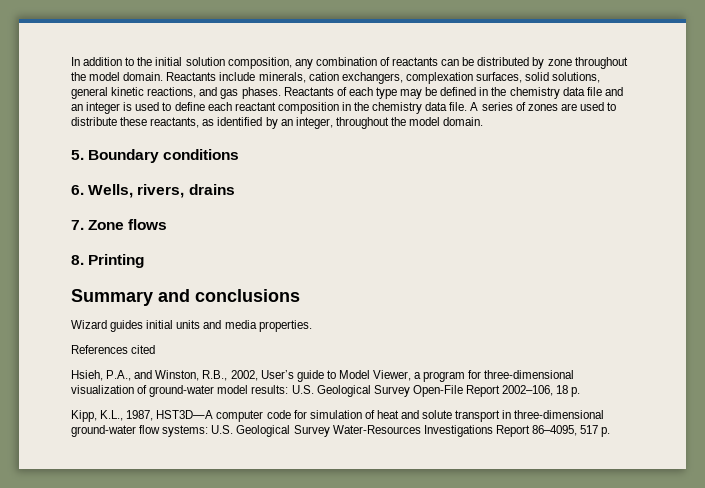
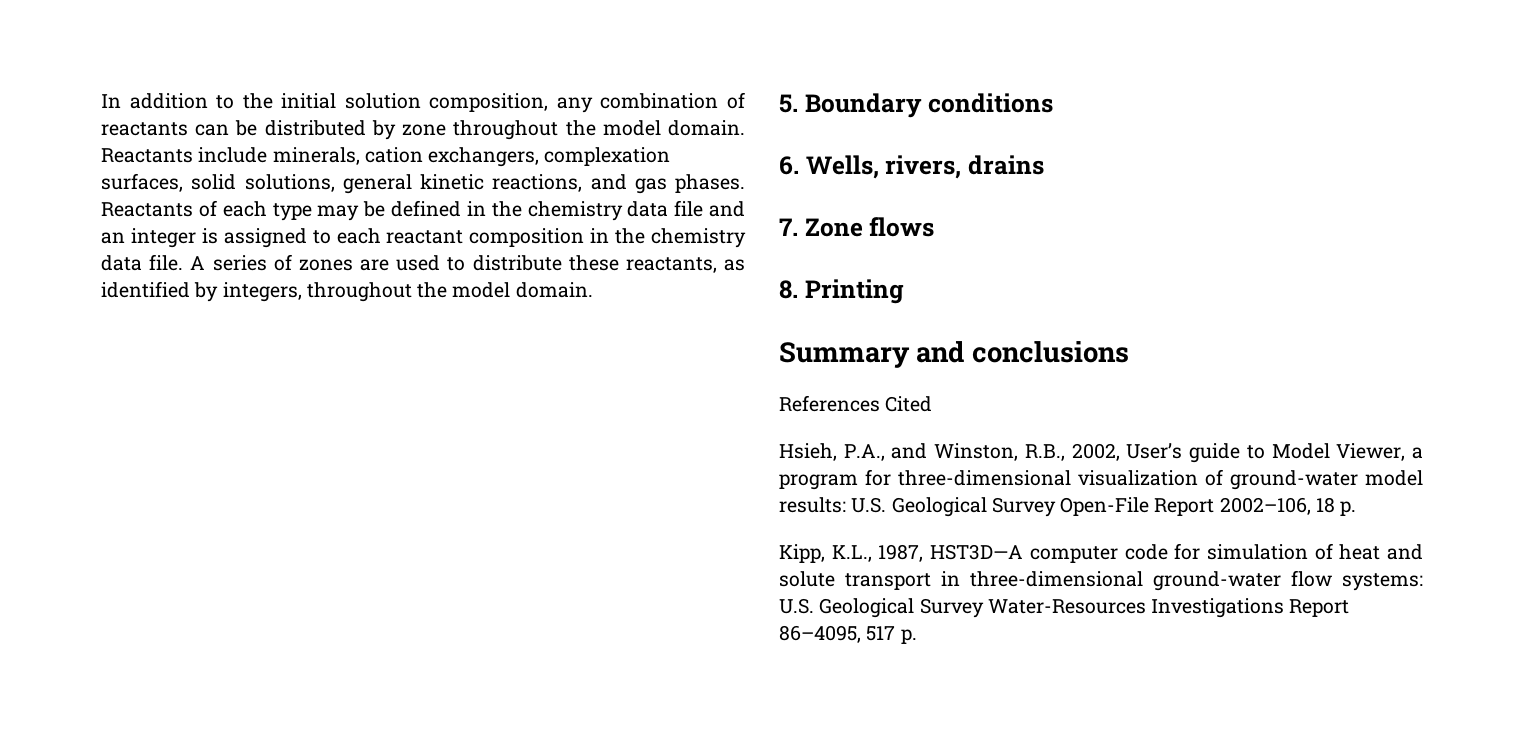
- Reactants of each type may be defined in the chemistry data file and an integer is used to define each reactant composition in the chemistry data file.
+ Reactants of each type may be defined in the chemistry data file and an integer is assigned to each reactant composition in the chemistry data file.
- A series of zones are used to distribute these reactants, as identified by an integer, throughout the model domain.
+ A series of zones are used to distribute these reactants, as identified by integers, throughout the model domain.
- Wizard guides initial units and media properties.
- References cited
+ References Cited

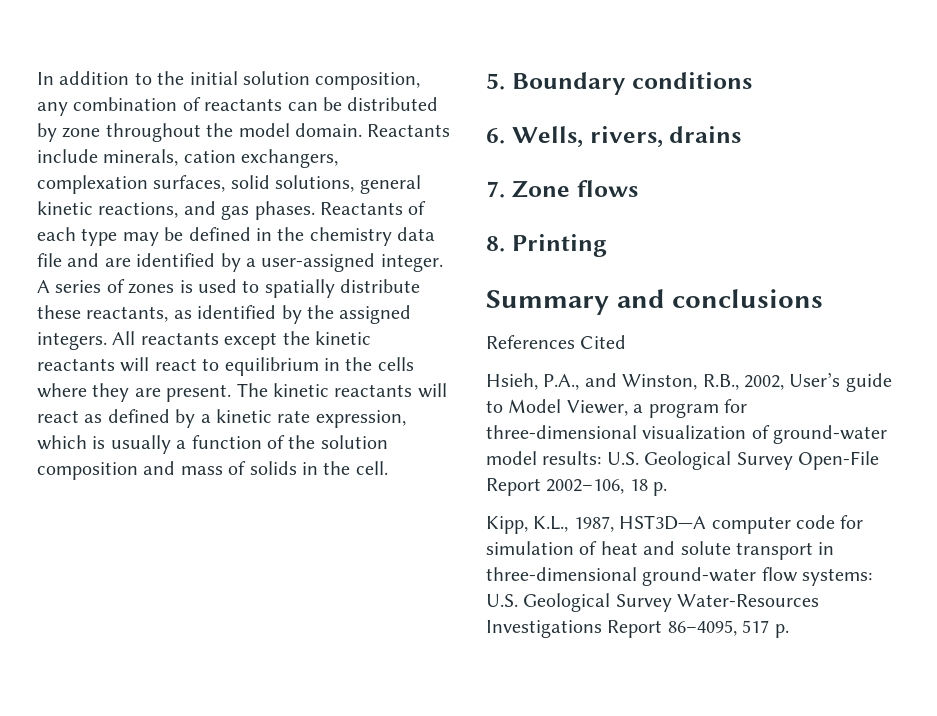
- Reactants of each type may be defined in the chemistry data file and an integer is assigned to each reactant composition in the chemistry data file.
+ Reactants of each type may be defined in the chemistry data file and are identified by a user-assigned integer.
- A series of zones are used to distribute these reactants, as identified by integers, throughout the model domain.
+ A series of zones is used to spatially distribute these reactants, as identified by the assigned integers. All reactants except the kinetic reactants will react to equilibrium in the cells where they are present. The kinetic reactants will react as defined by a kinetic rate expression, which is usually a function of the solution composition and mass of solids in the cell.

